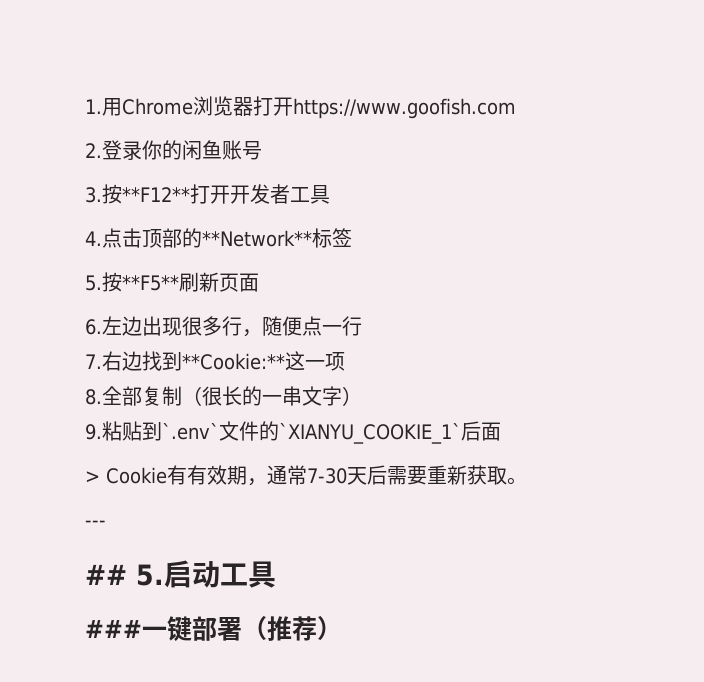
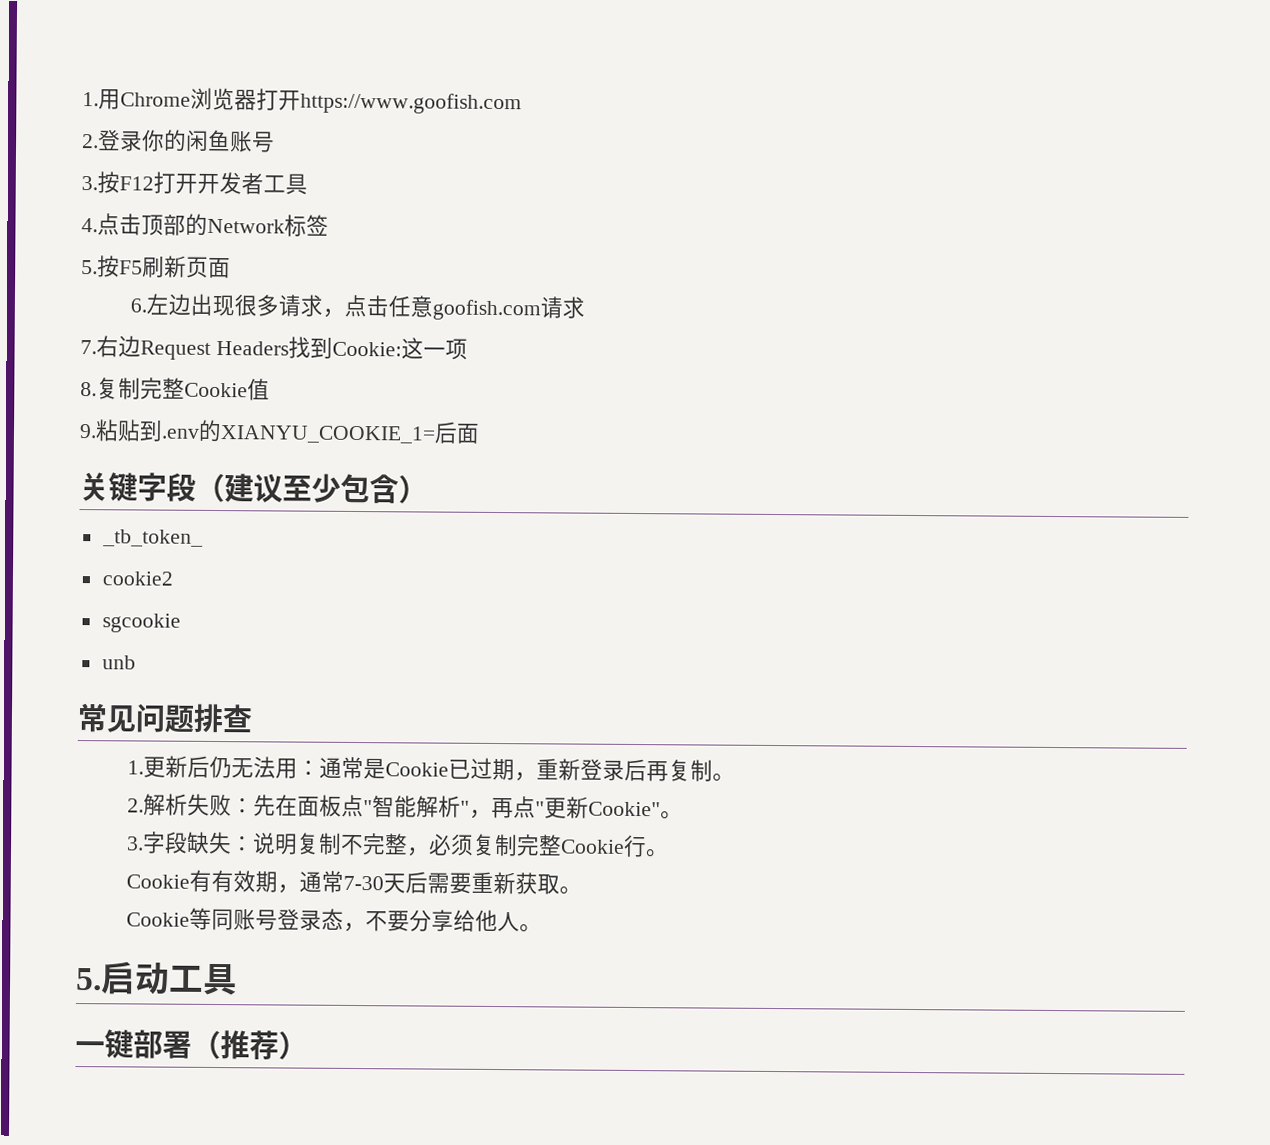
- 3.按**F12**打开开发者工具
+ 3.按F12打开开发者工具
- 4.点击顶部的**Network**标签
+ 4.点击顶部的Network标签
- 5.按**F5**刷新页面
+ 5.按F5刷新页面
- 6.左边出现很多行，随便点一行
- 7.右边找到**Cookie:**这一项
- 8.全部复制（很长的一串文字）
- 9.粘贴到`.env`文件的`XIANYU_COOKIE_1`后面
- > Cookie有有效期，通常7-30天后需要重新获取。
+ 6.左边出现很多请求，点击任意goofish.com请求
+ 7.右边Request Headers找到Cookie:这一项
+ 8.复制完整Cookie值
+ 9.粘贴到.env的XIANYU_COOKIE_1=后面
+ 关键字段（建议至少包含）
+ _tb_token_
+ cookie2
+ sgcookie
+ unb
+ 常见问题排查
+ 1.更新后仍无法用：通常是Cookie已过期，重新登录后再复制。
+ 2.解析失败：先在面板点"智能解析"，再点"更新Cookie"。
+ 3.字段缺失：说明复制不完整，必须复制完整Cookie行。
+ Cookie有有效期，通常7-30天后需要重新获取。
- ---
- ## 5.启动工具
+ Cookie等同账号登录态，不要分享给他人。
+ 5.启动工具
- ###一键部署（推荐）
+ 一键部署（推荐）

